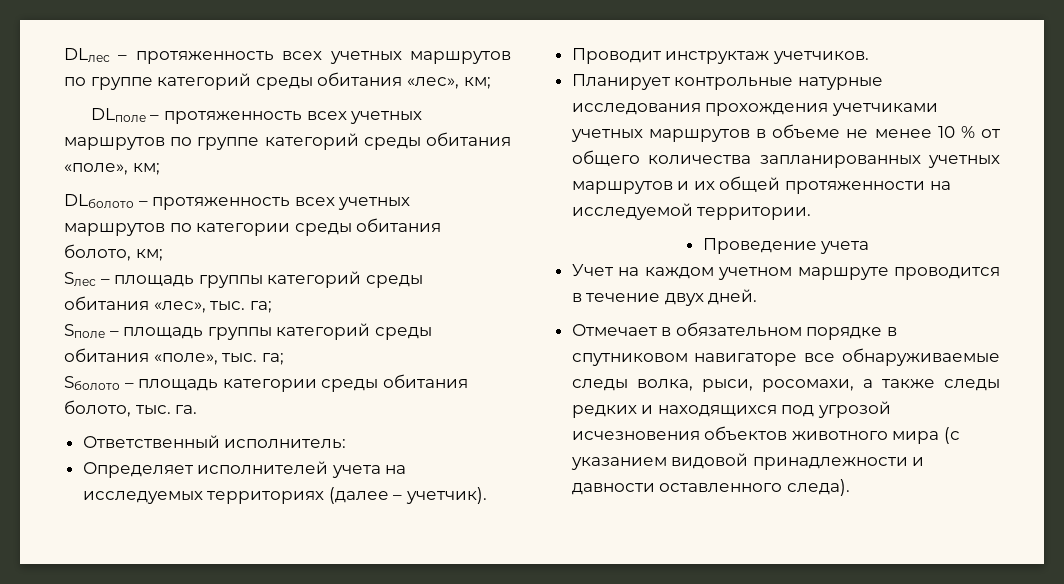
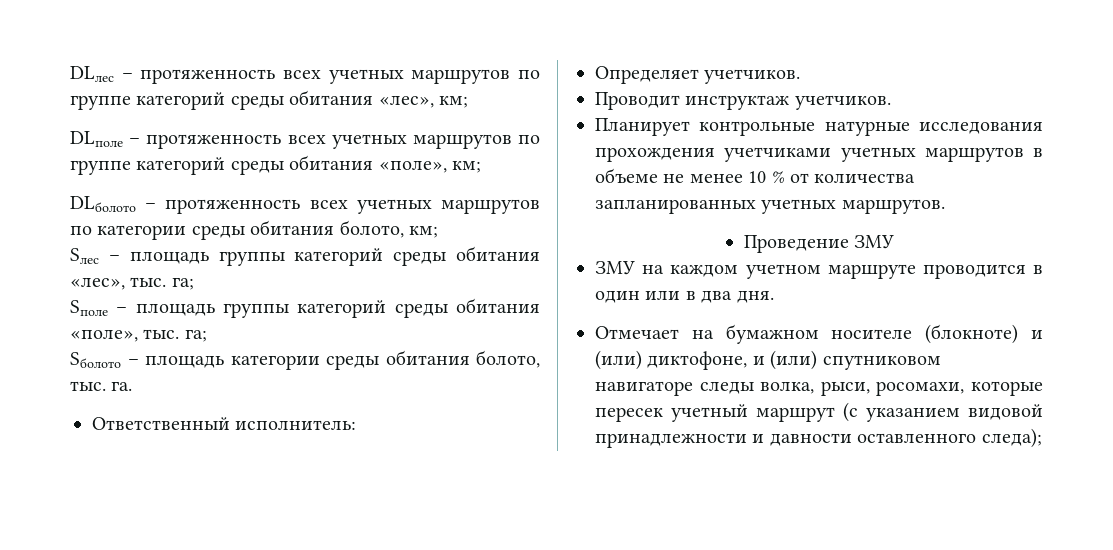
- Определяет исполнителей учета на исследуемых территориях (далее – учетчик).
+ Определяет учетчиков.
- Планирует контрольные натурные исследования прохождения учетчиками учетных маршрутов в объеме не менее 10 % от общего количества запланированных учетных маршрутов и их общей протяженности на исследуемой территории.
+ Планирует контрольные натурные исследования прохождения учетчиками учетных маршрутов в объеме не менее 10 % от количества запланированных учетных маршрутов.
- Проведение учета
- Учет на каждом учетном маршруте проводится в течение двух дней.
- Отмечает в обязательном порядке в спутниковом навигаторе все обнаруживаемые следы волка, рыси, росомахи, а также следы редких и находящихся под угрозой исчезновения объектов животного мира (с указанием видовой принадлежности и давности оставленного следа).
+ Проведение ЗМУ
+ ЗМУ на каждом учетном маршруте проводится в один или в два дня.
+ Отмечает на бумажном носителе (блокноте) и (или) диктофоне, и (или) спутниковом навигаторе следы волка, рыси, росомахи, которые пересек учетный маршрут (с указанием видовой принадлежности и давности оставленного следа);

